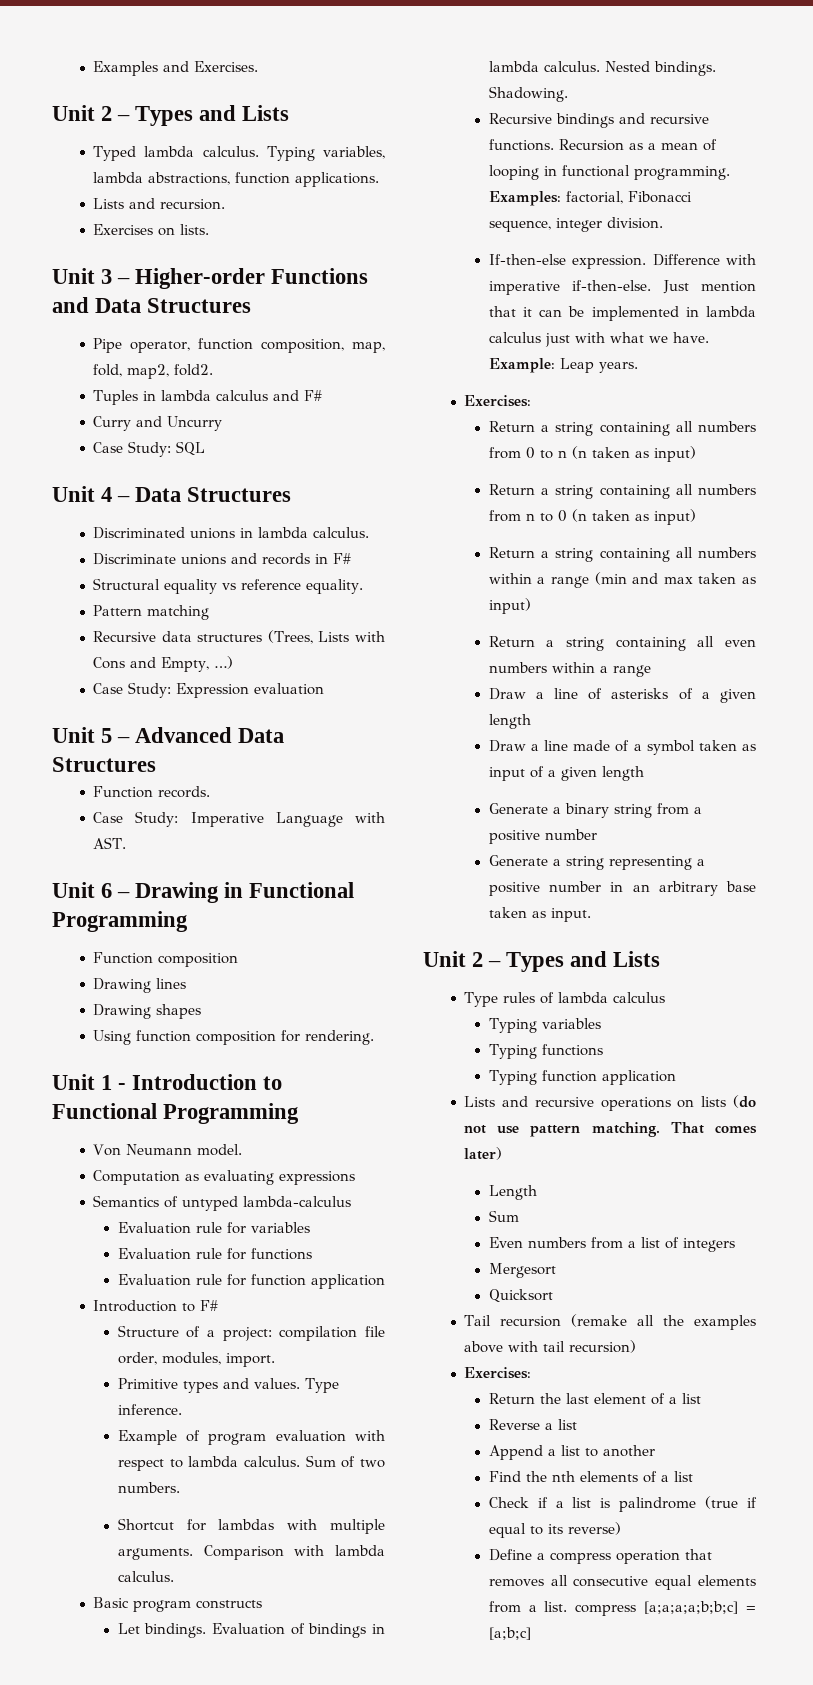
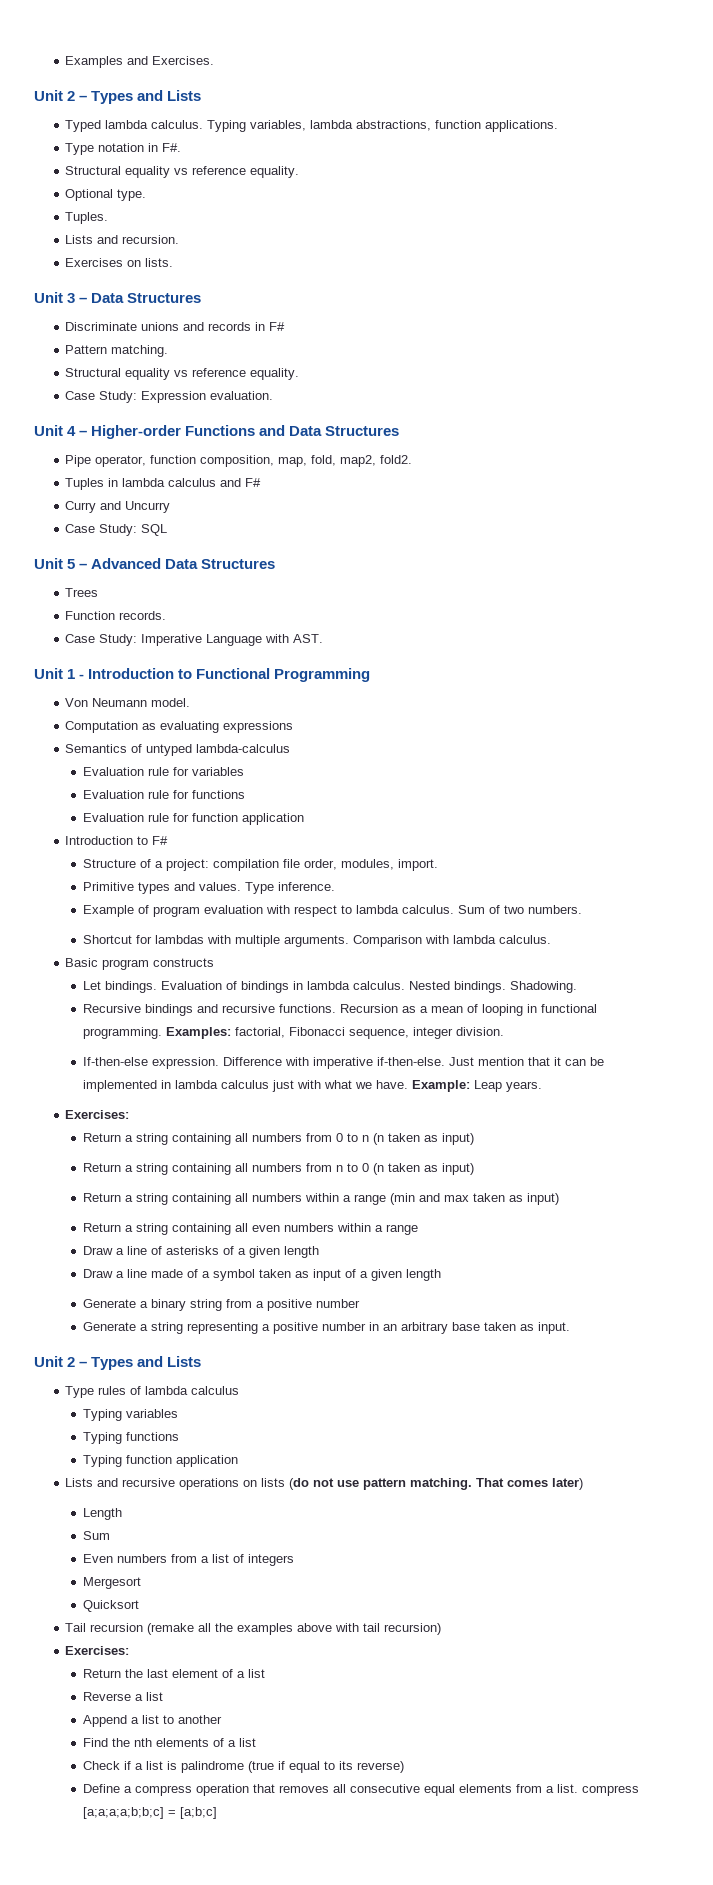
+ Type notation in F#.
+ Structural equality vs reference equality.
+ Optional type.
+ Tuples.
- Unit 3 – Higher-order Functions and Data Structures
+ Unit 3 – Data Structures
+ Discriminate unions and records in F#
+ Pattern matching.
+ Structural equality vs reference equality.
+ Case Study: Expression evaluation.
+ Unit 4 – Higher-order Functions and Data Structures
- Unit 4 – Data Structures
- Discriminated unions in lambda calculus.
- Discriminate unions and records in F#
- Structural equality vs reference equality.
- Pattern matching
- Recursive data structures (Trees, Lists with Cons and Empty, …)
- Case Study: Expression evaluation
+ Trees
- Unit 6 – Drawing in Functional Programming
- Function composition
- Drawing lines
- Drawing shapes
- Using function composition for rendering.

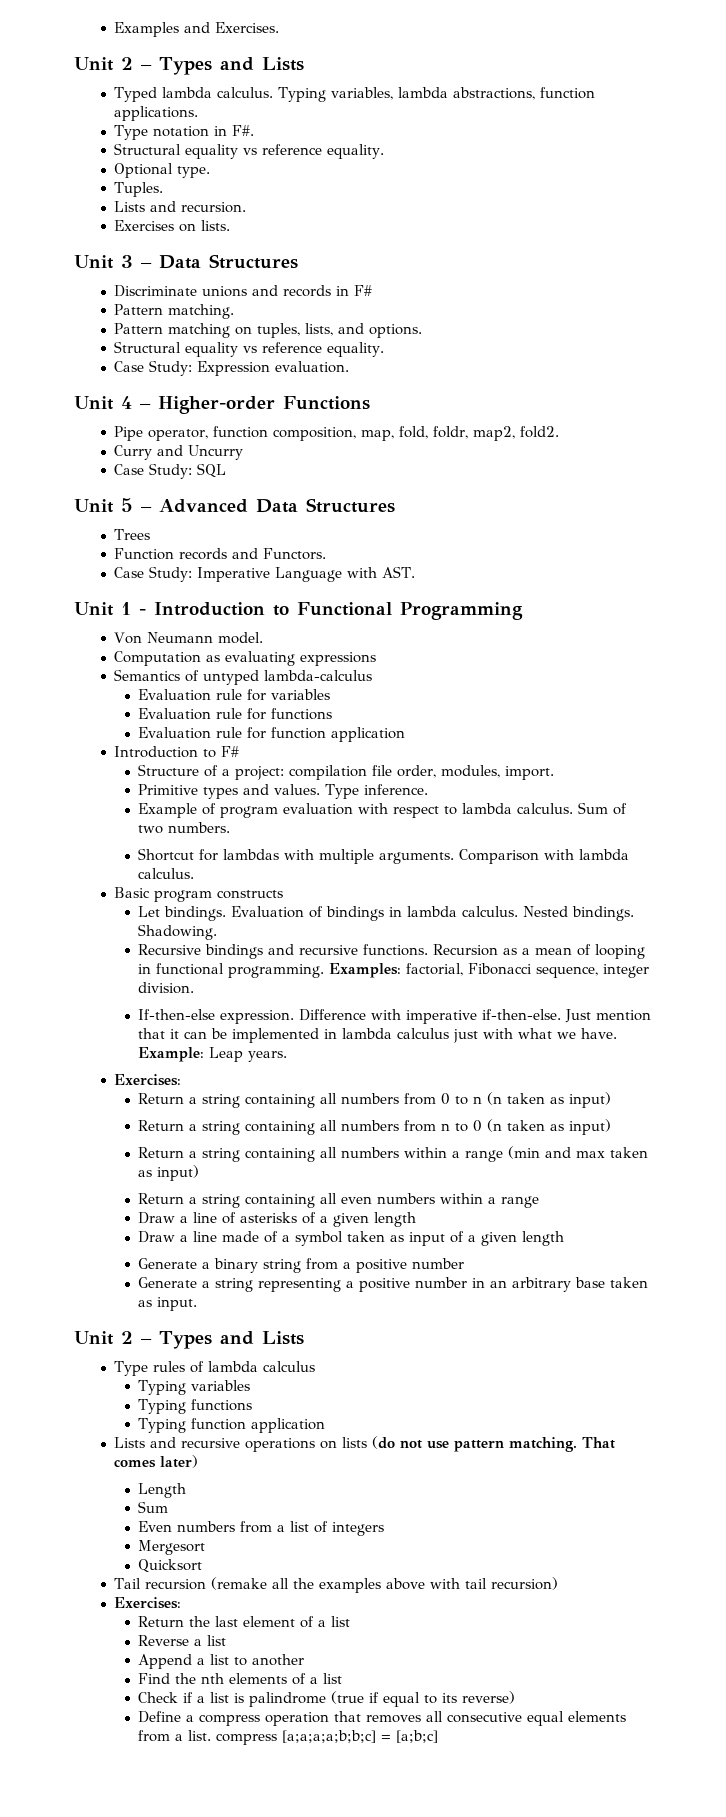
+ Pattern matching on tuples, lists, and options.
- Unit 4 – Higher-order Functions and Data Structures
+ Unit 4 – Higher-order Functions
- Pipe operator, function composition, map, fold, map2, fold2.
+ Pipe operator, function composition, map, fold, foldr, map2, fold2.
- Tuples in lambda calculus and F#
- Function records.
+ Function records and Functors.

